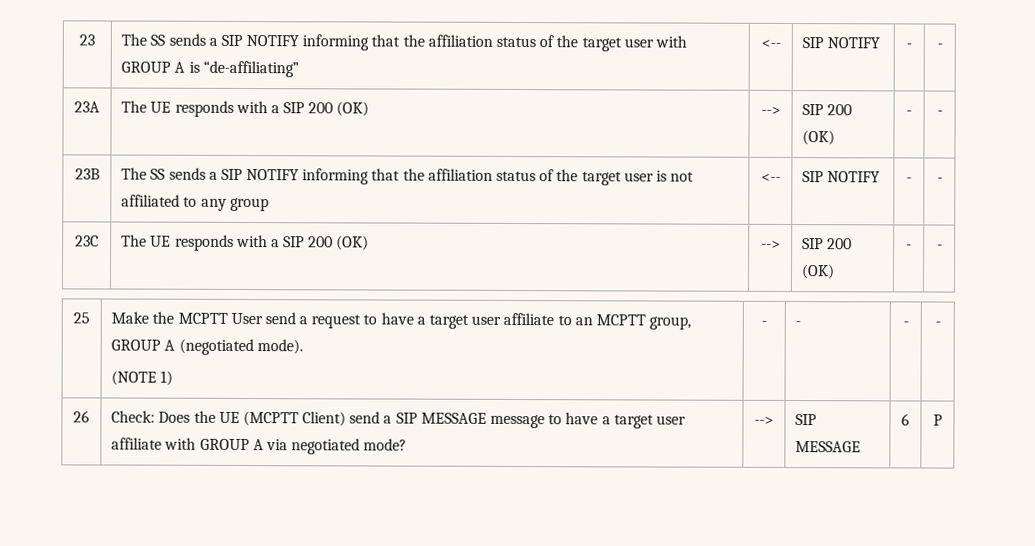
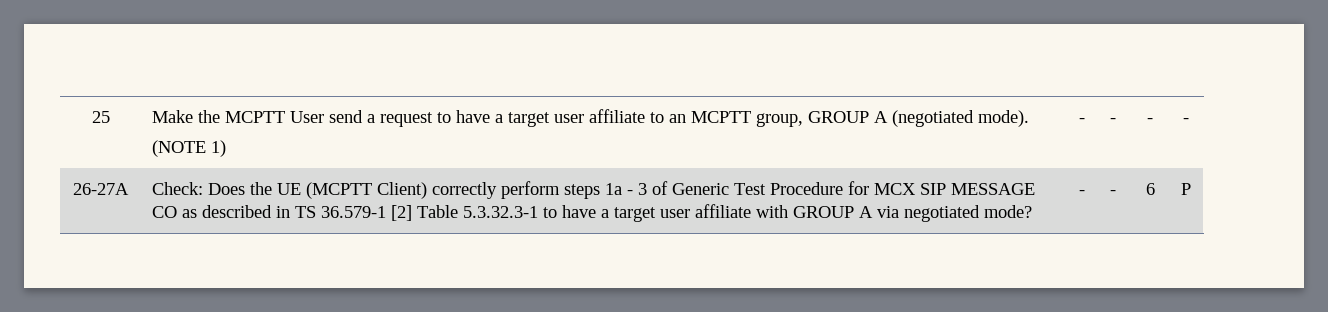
- 23 | The SS sends a SIP NOTIFY informing that the affiliation status of the target user with GROUP A is “de-affiliating” | <-- | SIP NOTIFY | - | -
- 23A | The UE responds with a SIP 200 (OK) | --> | SIP 200 (OK) | - | -
- 23B | The SS sends a SIP NOTIFY informing that the affiliation status of the target user is not affiliated to any group | <-- | SIP NOTIFY | - | -
- 23C | The UE responds with a SIP 200 (OK) | --> | SIP 200 (OK) | - | -
- 26
+ 26-27A
- Check: Does the UE (MCPTT Client) send a SIP MESSAGE message to have a target user affiliate with GROUP A via negotiated mode? | --> | SIP MESSAGE
+ Check: Does the UE (MCPTT Client) correctly perform steps 1a - 3 of Generic Test Procedure for MCX SIP MESSAGE CO as described in TS 36.579-1 [2] Table 5.3.32.3-1 to have a target user affiliate with GROUP A via negotiated mode? | - | -

